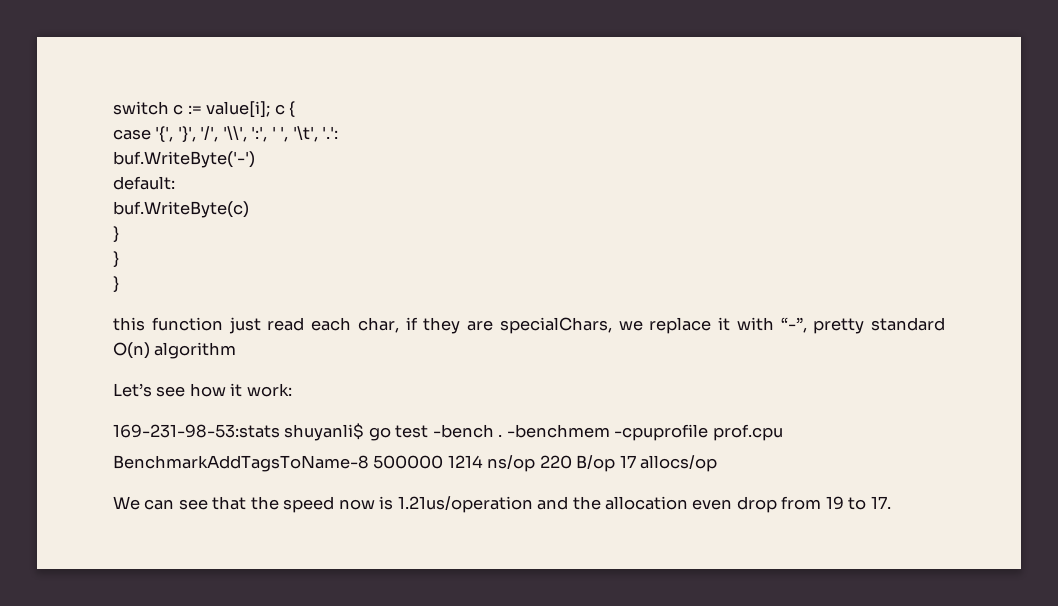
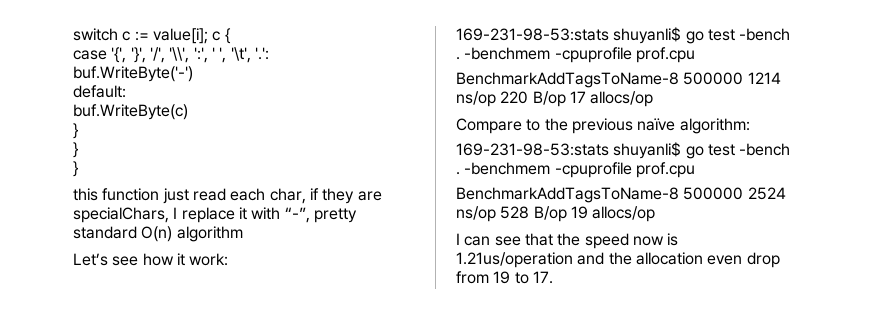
- this function just read each char, if they are specialChars, we replace it with “-”, pretty standard O(n) algorithm
+ this function just read each char, if they are specialChars, I replace it with “-”, pretty standard O(n) algorithm
- We can see that the speed now is 1.21us/operation and the allocation even drop from 19 to 17.
+ Compare to the previous naïve algorithm:
+ 169-231-98-53:stats shuyanli$ go test -bench . -benchmem -cpuprofile prof.cpu
+ BenchmarkAddTagsToName-8 500000 2524 ns/op 528 B/op 19 allocs/op
+ I can see that the speed now is 1.21us/operation and the allocation even drop from 19 to 17.

